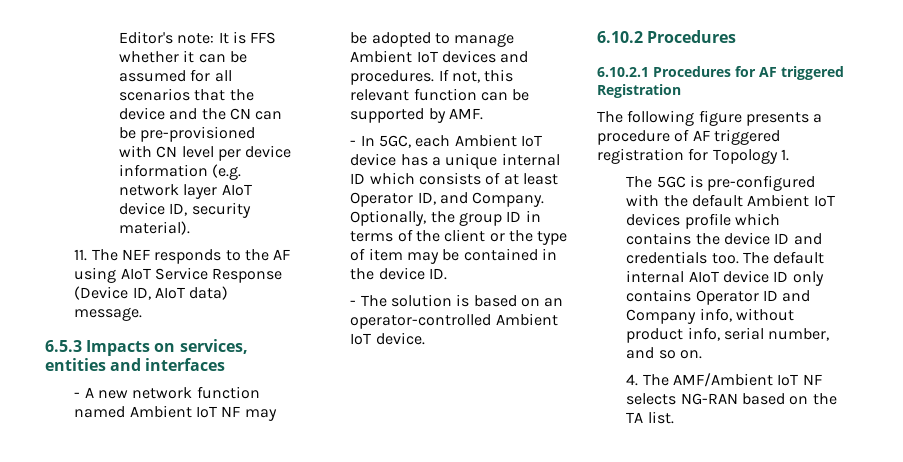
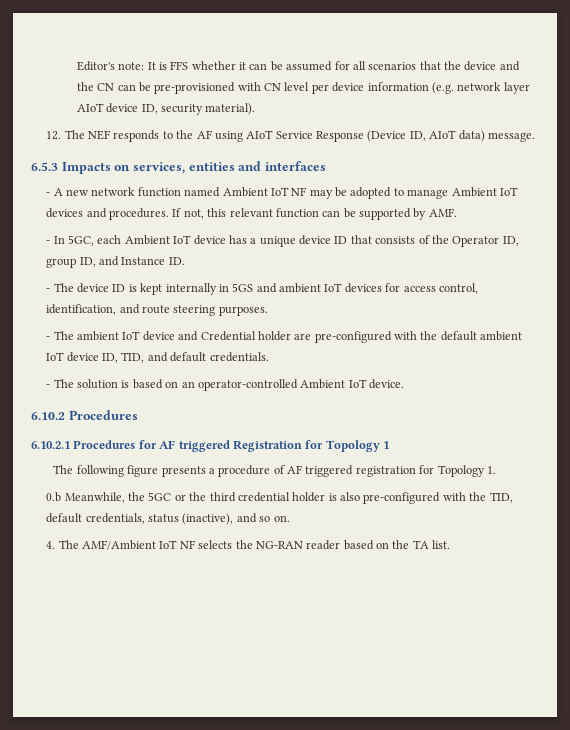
- 11. The NEF responds to the AF using AIoT Service Response (Device ID, AIoT data) message.
+ 12. The NEF responds to the AF using AIoT Service Response (Device ID, AIoT data) message.
- - In 5GC, each Ambient IoT device has a unique internal ID which consists of at least Operator ID, and Company. Optionally, the group ID in terms of the client or the type of item may be contained in the device ID.
+ - In 5GC, each Ambient IoT device has a unique device ID that consists of the Operator ID, group ID, and Instance ID.
+ - The device ID is kept internally in 5GS and ambient IoT devices for access control, identification, and route steering purposes.
+ - The ambient IoT device and Credential holder are pre-configured with the default ambient IoT device ID, TID, and default credentials.
- 6.10.2.1 Procedures for AF triggered Registration
+ 6.10.2.1 Procedures for AF triggered Registration for Topology 1
- The 5GC is pre-configured with the default Ambient IoT devices profile which contains the device ID and credentials too. The default internal AIoT device ID only contains Operator ID and Company info, without product info, serial number, and so on.
+ 0.b Meanwhile, the 5GC or the third credential holder is also pre-configured with the TID, default credentials, status (inactive), and so on.
- 4. The AMF/Ambient IoT NF selects NG-RAN based on the TA list.
+ 4. The AMF/Ambient IoT NF selects the NG-RAN reader based on the TA list.

